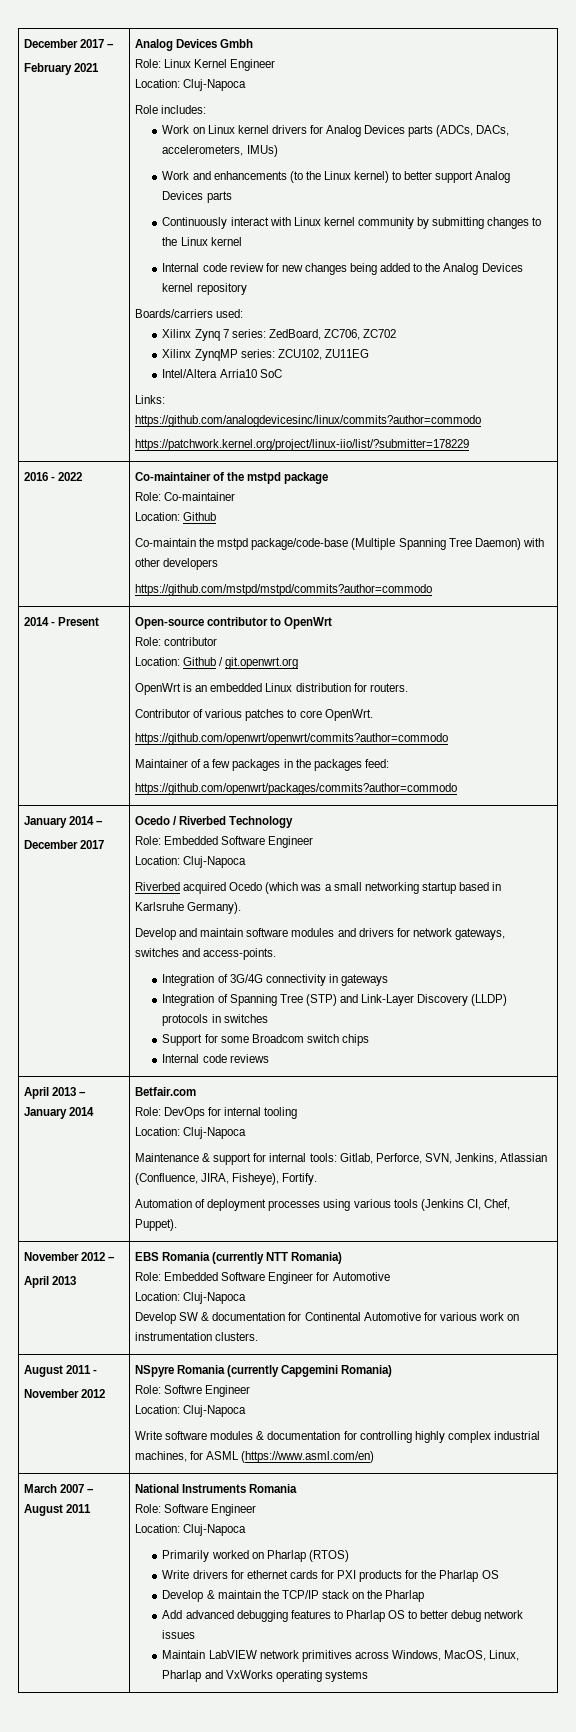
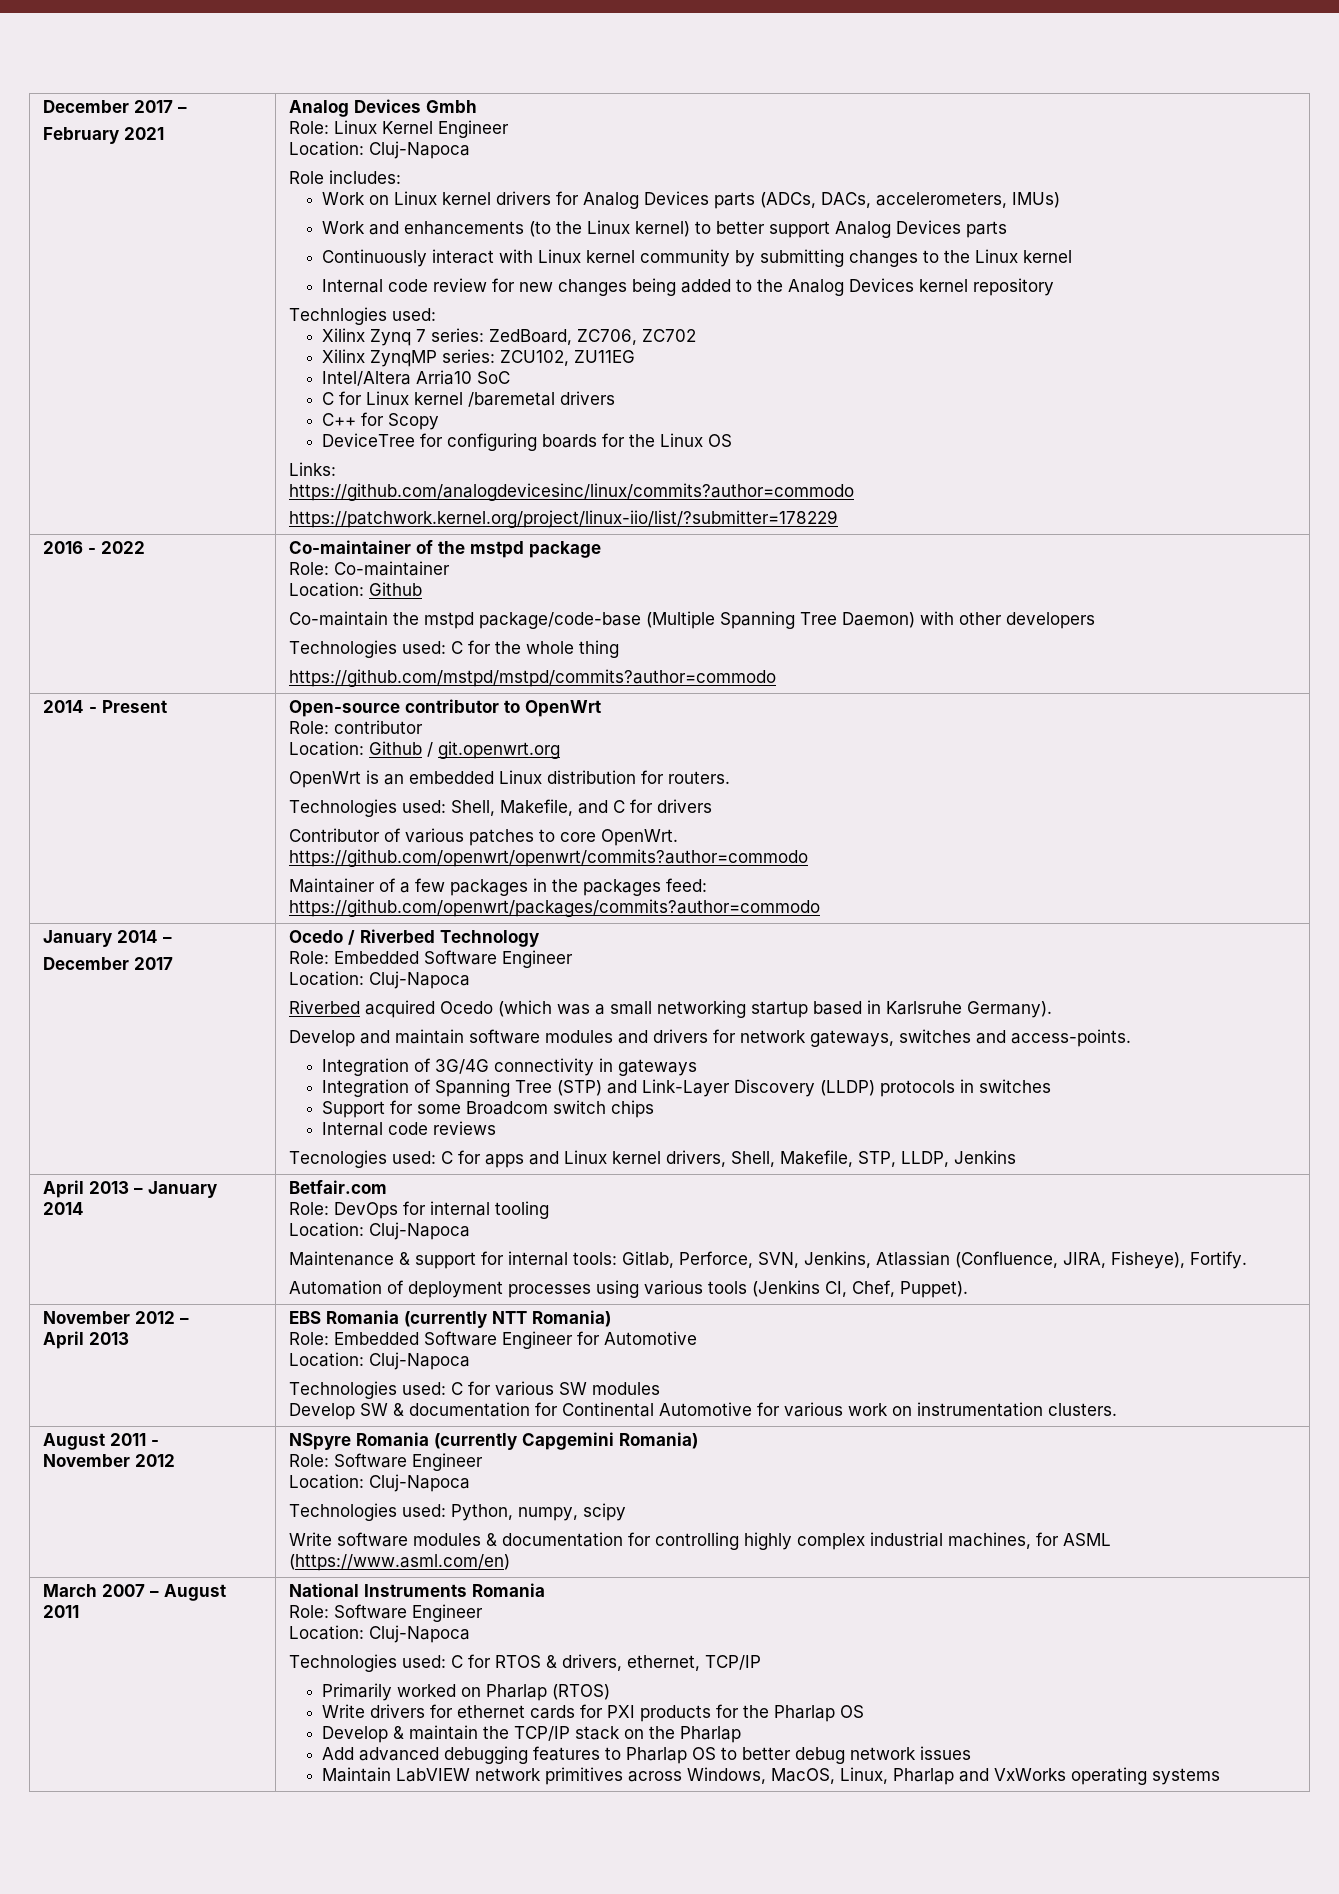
- Boards/carriers used:
+ Technlogies used:
+ C for Linux kernel /baremetal drivers
+ C++ for Scopy
+ DeviceTree for configuring boards for the Linux OS
  2016 - 2022 | Co-maintainer of the mstpd package
  Role: Co-maintainer
  Location: Github
  Co-maintain the mstpd package/code-base (Multiple Spanning Tree Daemon) with other developers
+ Technologies used: C for the whole thing
+ Technologies used: Shell, Makefile, and C for drivers
+ Tecnologies used: C for apps and Linux kernel drivers, Shell, Makefile, STP, LLDP, Jenkins
  November 2012 –
  April 2013 | EBS Romania (currently NTT Romania)
  Role: Embedded Software Engineer for Automotive
  Location: Cluj-Napoca
+ Technologies used: C for various SW modules
  August 2011 -
  November 2012 | NSpyre Romania (currently Capgemini Romania)
- Role: Softwre Engineer
+ Role: Software Engineer
  Location: Cluj-Napoca
+ Technologies used: Python, numpy, scipy
+ Technologies used: C for RTOS & drivers, ethernet, TCP/IP

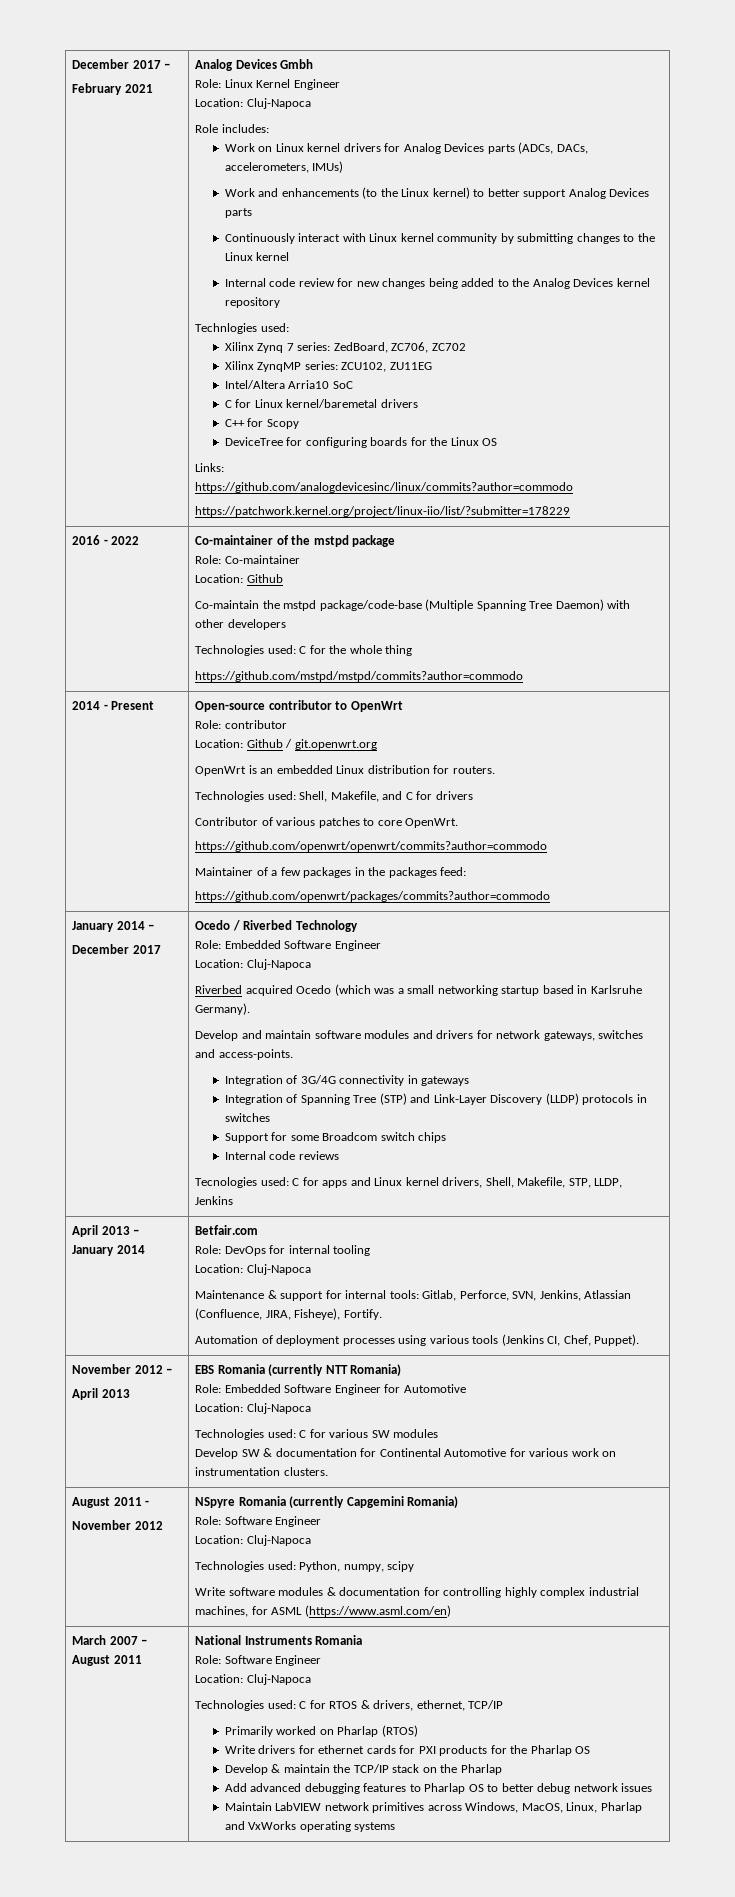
- C for Linux kernel /baremetal drivers
+ C for Linux kernel/baremetal drivers

